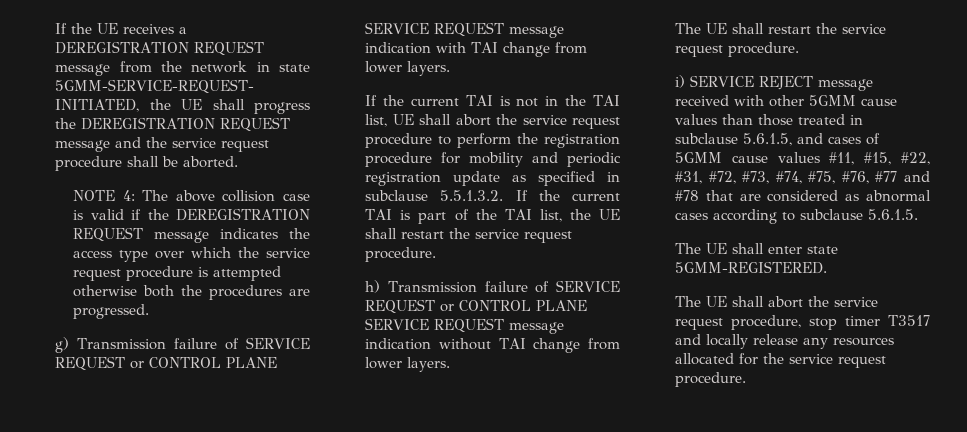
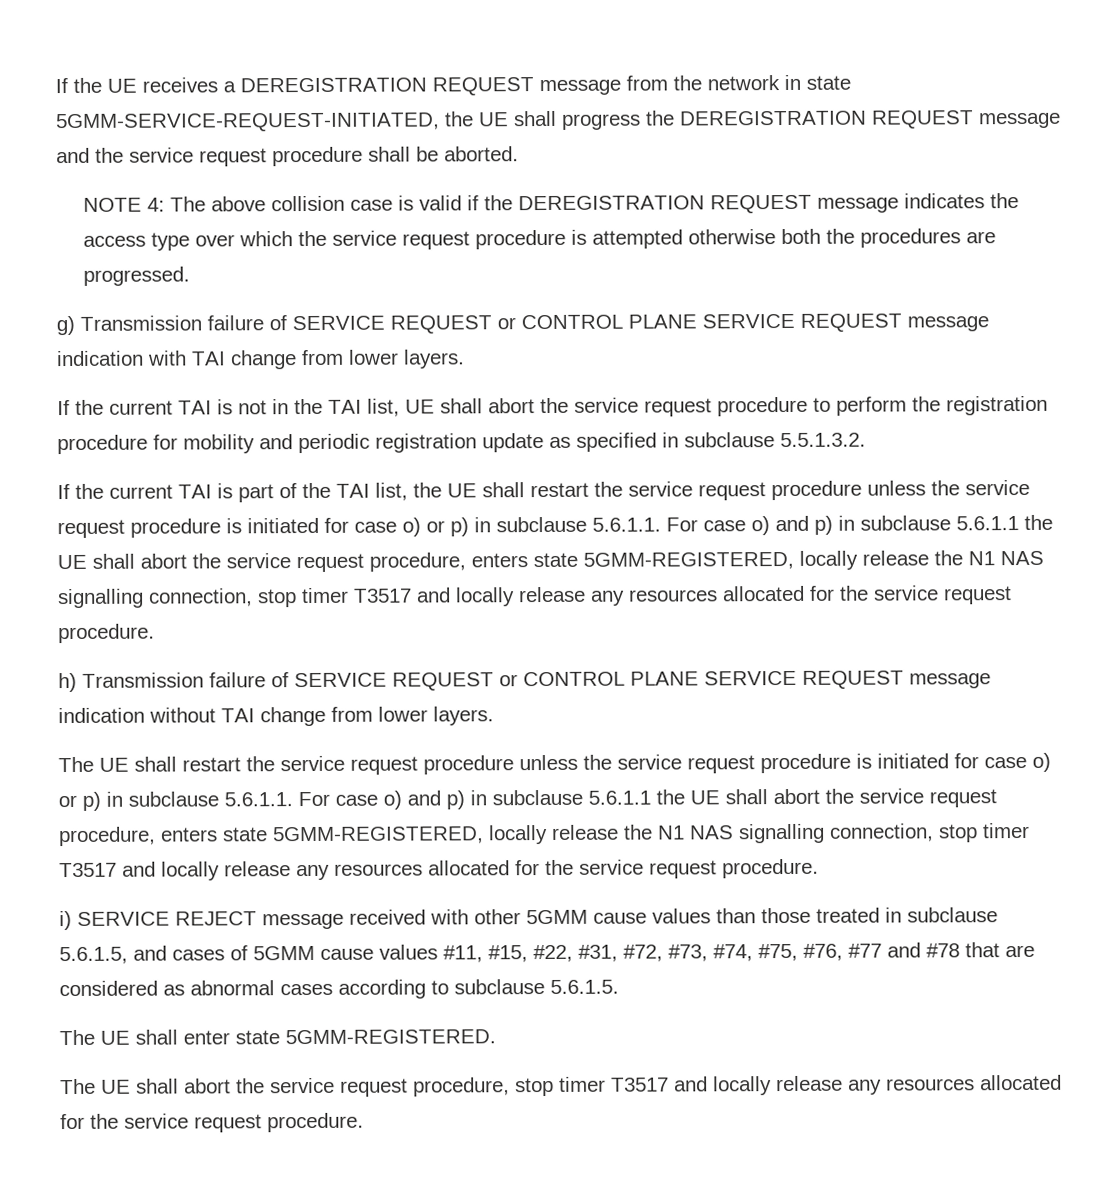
- If the current TAI is not in the TAI list, UE shall abort the service request procedure to perform the registration procedure for mobility and periodic registration update as specified in subclause 5.5.1.3.2. If the current TAI is part of the TAI list, the UE shall restart the service request procedure.
+ If the current TAI is not in the TAI list, UE shall abort the service request procedure to perform the registration procedure for mobility and periodic registration update as specified in subclause 5.5.1.3.2.
+ If the current TAI is part of the TAI list, the UE shall restart the service request procedure unless the service request procedure is initiated for case o) or p) in subclause 5.6.1.1. For case o) and p) in subclause 5.6.1.1 the UE shall abort the service request procedure, enters state 5GMM-REGISTERED, locally release the N1 NAS signalling connection, stop timer T3517 and locally release any resources allocated for the service request procedure.
- The UE shall restart the service request procedure.
+ The UE shall restart the service request procedure unless the service request procedure is initiated for case o) or p) in subclause 5.6.1.1. For case o) and p) in subclause 5.6.1.1 the UE shall abort the service request procedure, enters state 5GMM-REGISTERED, locally release the N1 NAS signalling connection, stop timer T3517 and locally release any resources allocated for the service request procedure.

